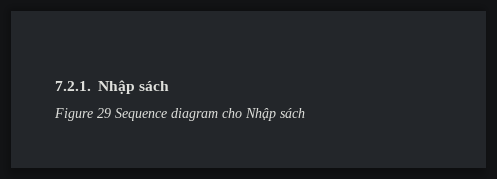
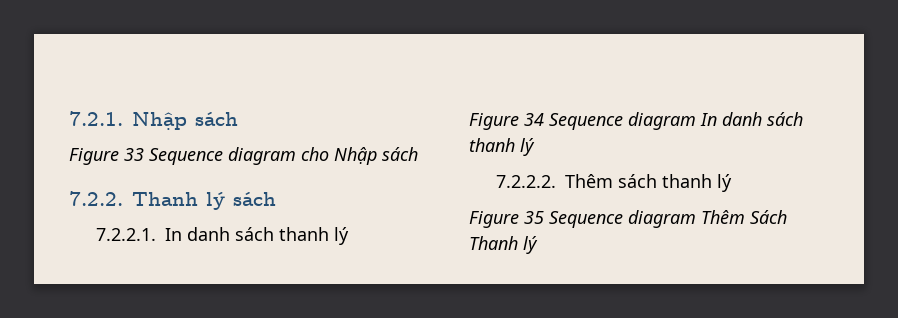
- Figure 29 Sequence diagram cho Nhập sách
+ Figure 33 Sequence diagram cho Nhập sách
+ 7.2.2. Thanh lý sách
+ 7.2.2.1. In danh sách thanh lý
+ Figure 34 Sequence diagram In danh sách thanh lý
+ 7.2.2.2. Thêm sách thanh lý
+ Figure 35 Sequence diagram Thêm Sách Thanh lý

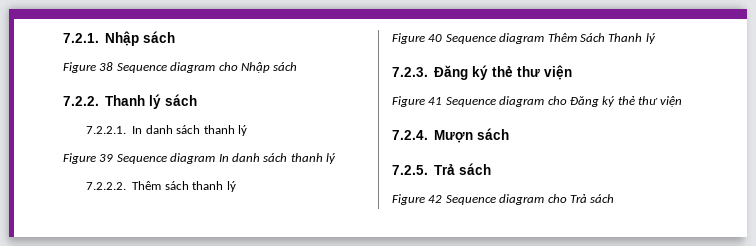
- Figure 33 Sequence diagram cho Nhập sách
+ Figure 38 Sequence diagram cho Nhập sách
- Figure 34 Sequence diagram In danh sách thanh lý
+ Figure 39 Sequence diagram In danh sách thanh lý
- Figure 35 Sequence diagram Thêm Sách Thanh lý
+ Figure 40 Sequence diagram Thêm Sách Thanh lý
+ 7.2.3. Đăng ký thẻ thư viện
+ Figure 41 Sequence diagram cho Đăng ký thẻ thư viện
+ 7.2.4. Mượn sách
+ 7.2.5. Trả sách
+ Figure 42 Sequence diagram cho Trả sách

